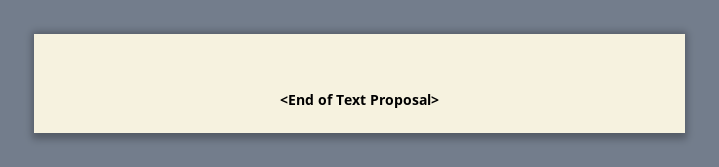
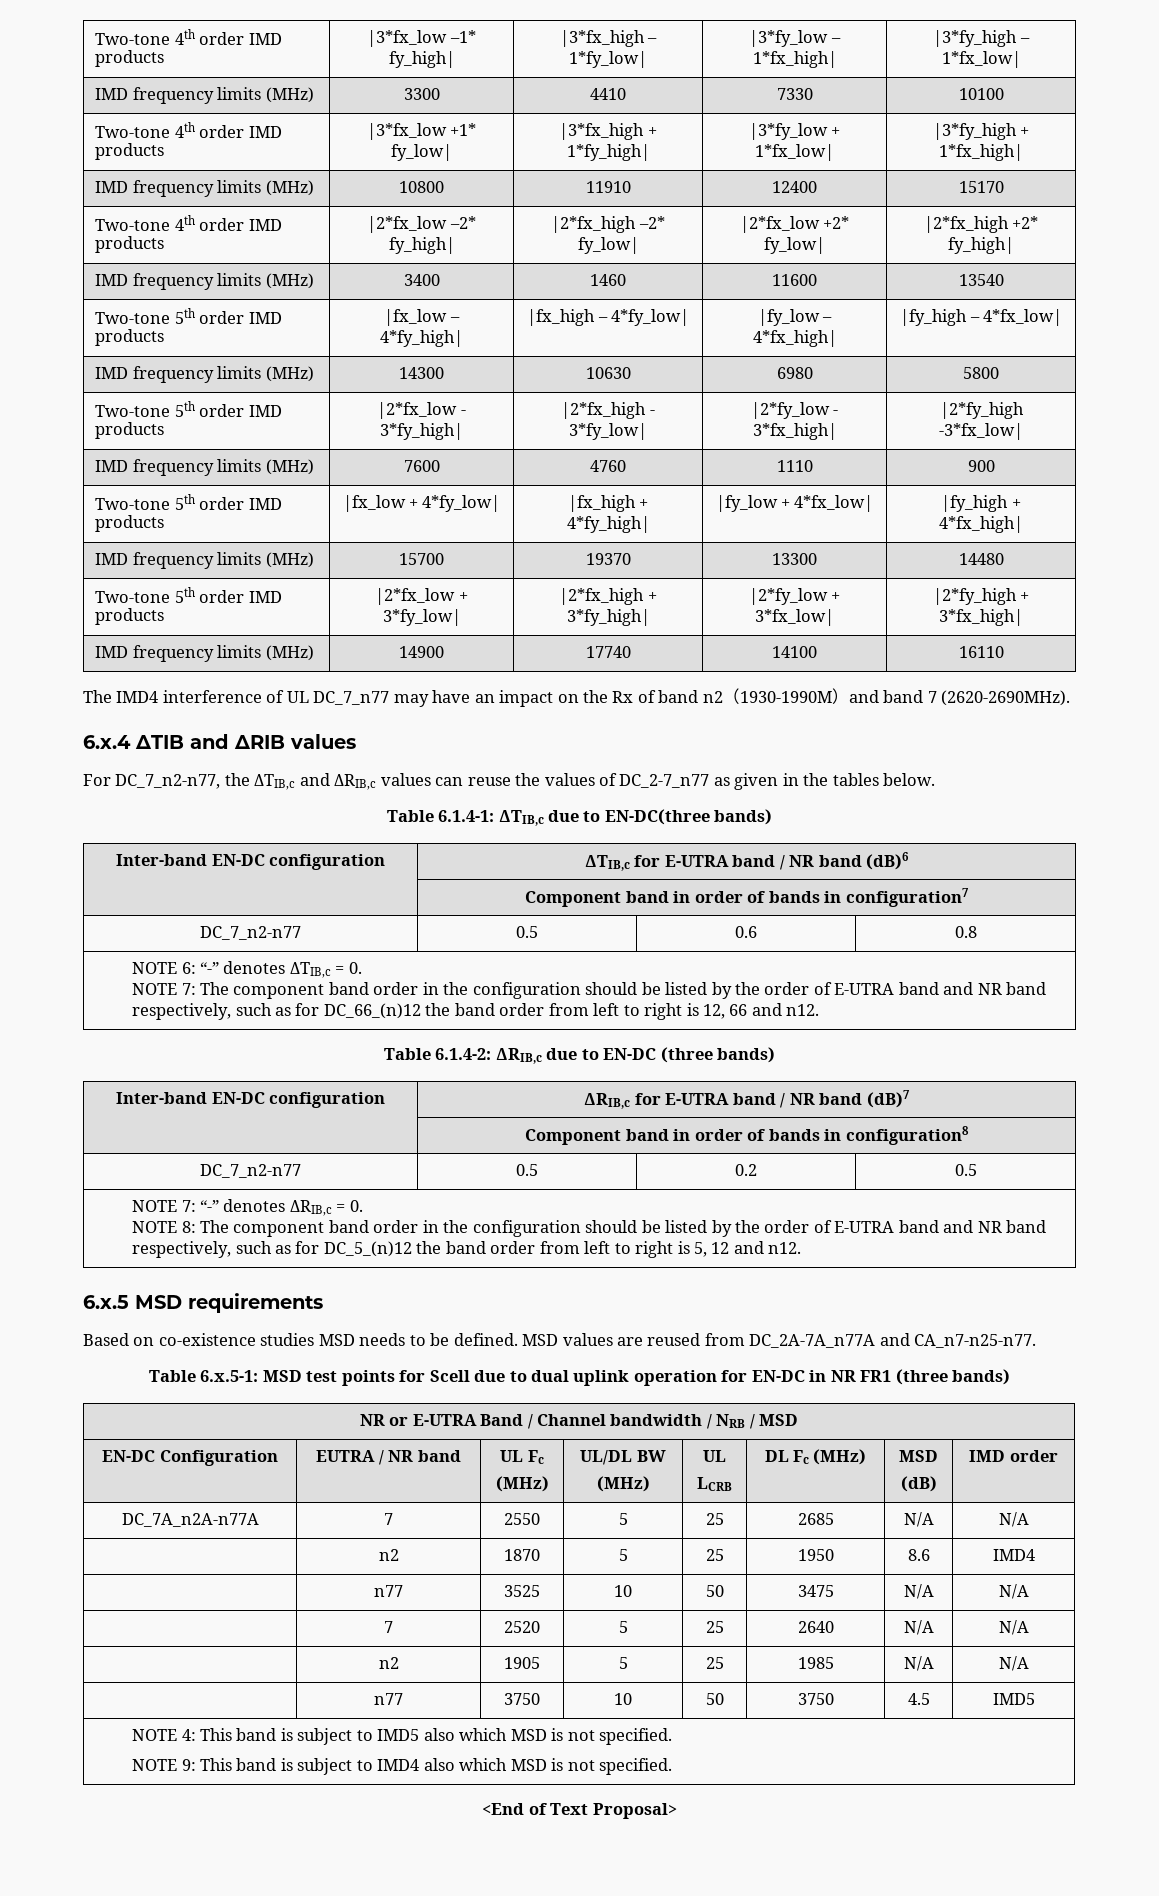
+ Two-tone 4th order IMD products | |3*fx_low –1* fy_high| | |3*fx_high – 1*fy_low| | |3*fy_low – 1*fx_high| | |3*fy_high – 1*fx_low|
+ IMD frequency limits (MHz) | 3300 | 4410 | 7330 | 10100
+ Two-tone 4th order IMD products | |3*fx_low +1* fy_low| | |3*fx_high + 1*fy_high| | |3*fy_low + 1*fx_low| | |3*fy_high + 1*fx_high|
+ IMD frequency limits (MHz) | 10800 | 11910 | 12400 | 15170
+ Two-tone 4th order IMD products | |2*fx_low –2* fy_high| | |2*fx_high –2* fy_low| | |2*fx_low +2* fy_low| | |2*fx_high +2* fy_high|
+ IMD frequency limits (MHz) | 3400 | 1460 | 11600 | 13540
+ Two-tone 5th order IMD products | |fx_low – 4*fy_high| | |fx_high – 4*fy_low| | |fy_low – 4*fx_high| | |fy_high – 4*fx_low|
+ IMD frequency limits (MHz) | 14300 | 10630 | 6980 | 5800
+ Two-tone 5th order IMD products | |2*fx_low - 3*fy_high| | |2*fx_high - 3*fy_low| | |2*fy_low - 3*fx_high| | |2*fy_high -3*fx_low|
+ IMD frequency limits (MHz) | 7600 | 4760 | 1110 | 900
+ Two-tone 5th order IMD products | |fx_low + 4*fy_low| | |fx_high + 4*fy_high| | |fy_low + 4*fx_low| | |fy_high + 4*fx_high|
+ IMD frequency limits (MHz) | 15700 | 19370 | 13300 | 14480
+ Two-tone 5th order IMD products | |2*fx_low + 3*fy_low| | |2*fx_high + 3*fy_high| | |2*fy_low + 3*fx_low| | |2*fy_high + 3*fx_high|
+ IMD frequency limits (MHz) | 14900 | 17740 | 14100 | 16110
+ The IMD4 interference of UL DC_7_n77 may have an impact on the Rx of band n2（1930-1990M）and band 7 (2620-2690MHz).
+ 6.x.4 ∆TIB and ∆RIB values
+ For DC_7_n2-n77, the ΔTIB,c and ΔRIB,c values can reuse the values of DC_2-7_n77 as given in the tables below.
+ Table 6.1.4-1: ΔTIB,c due to EN-DC(three bands)
+ Inter-band EN-DC configuration | ΔTIB,c for E-UTRA band / NR band (dB)6
+ | Component band in order of bands in configuration7
+ DC_7_n2-n77 | 0.5 | 0.6 | 0.8
+ NOTE 6: “-” denotes ΔTIB,c = 0.
+ NOTE 7: The component band order in the configuration should be listed by the order of E-UTRA band and NR band respectively, such as for DC_66_(n)12 the band order from left to right is 12, 66 and n12.
+ Table 6.1.4-2: ΔRIB,c due to EN-DC (three bands)
+ Inter-band EN-DC configuration | ΔRIB,c for E-UTRA band / NR band (dB)7
+ | Component band in order of bands in configuration8
+ DC_7_n2-n77 | 0.5 | 0.2 | 0.5
+ NOTE 7: “-” denotes ΔRIB,c = 0.
+ NOTE 8: The component band order in the configuration should be listed by the order of E-UTRA band and NR band respectively, such as for DC_5_(n)12 the band order from left to right is 5, 12 and n12.
+ 6.x.5 MSD requirements
+ Based on co-existence studies MSD needs to be defined. MSD values are reused from DC_2A-7A_n77A and CA_n7-n25-n77.
+ Table 6.x.5-1: MSD test points for Scell due to dual uplink operation for EN-DC in NR FR1 (three bands)
+ NR or E-UTRA Band / Channel bandwidth / NRB / MSD
+ EN-DC Configuration | EUTRA / NR band | UL Fc
+ (MHz) | UL/DL BW
+ (MHz) | UL
+ LCRB | DL Fc (MHz) | MSD
+ (dB) | IMD order
+ DC_7A_n2A-n77A | 7 | 2550 | 5 | 25 | 2685 | N/A | N/A
+ | n2 | 1870 | 5 | 25 | 1950 | 8.6 | IMD4
+ | n77 | 3525 | 10 | 50 | 3475 | N/A | N/A
+ | 7 | 2520 | 5 | 25 | 2640 | N/A | N/A
+ | n2 | 1905 | 5 | 25 | 1985 | N/A | N/A
+ | n77 | 3750 | 10 | 50 | 3750 | 4.5 | IMD5
+ NOTE 4: This band is subject to IMD5 also which MSD is not specified.
+ NOTE 9: This band is subject to IMD4 also which MSD is not specified.

